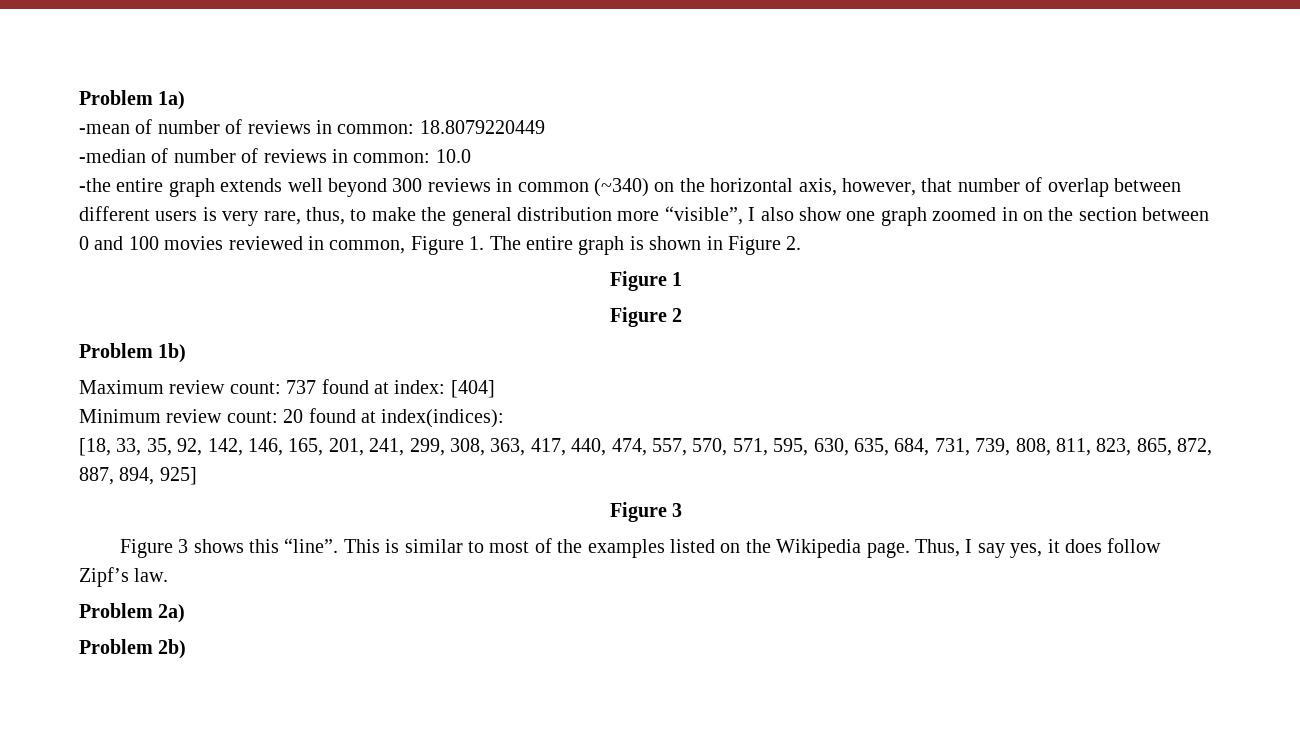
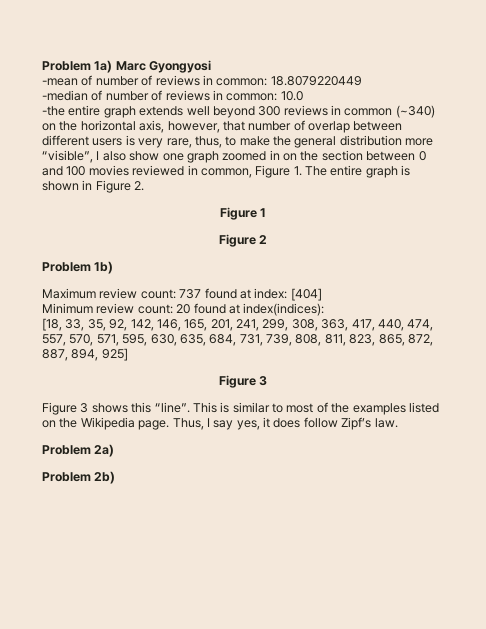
- Problem 1a)
+ Problem 1a) Marc Gyongyosi

